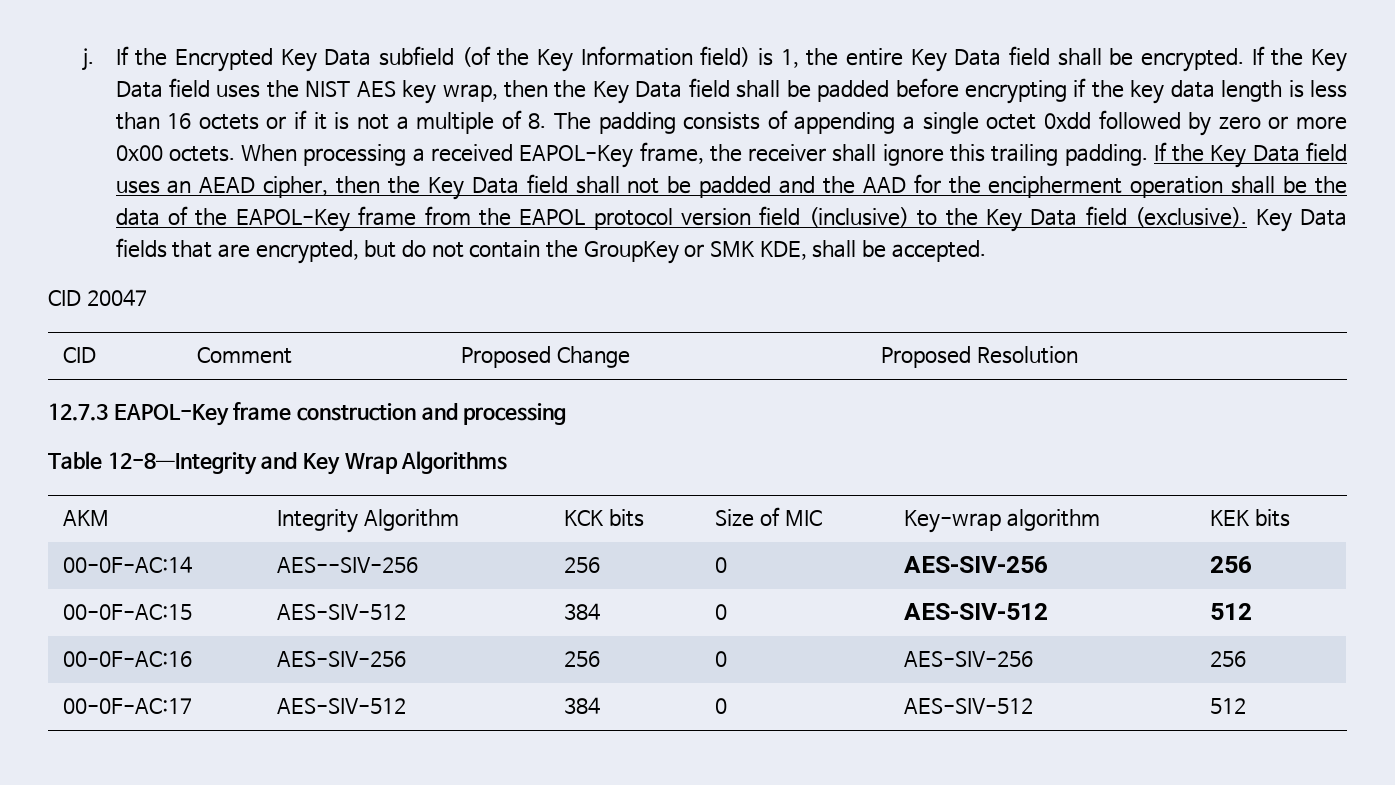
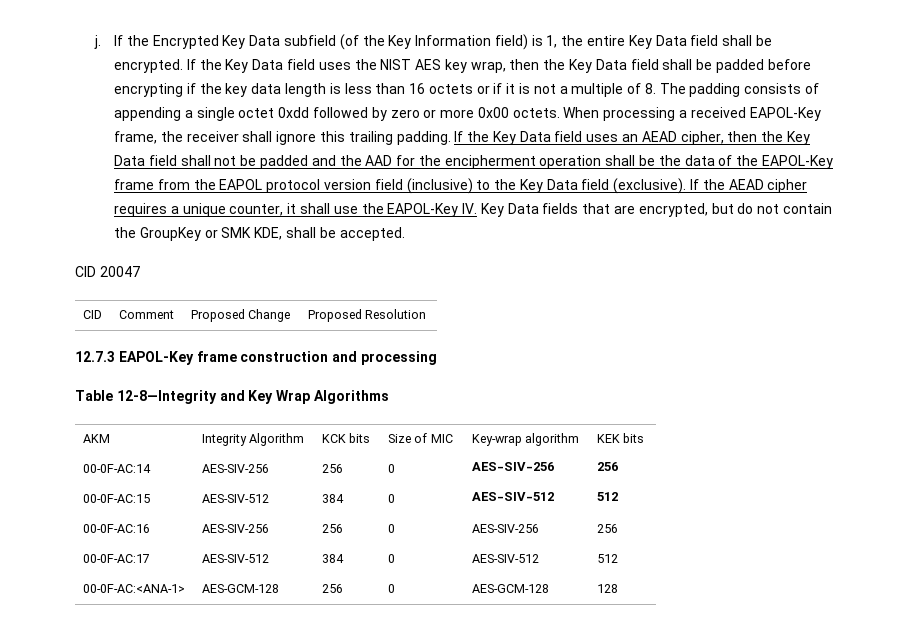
- Key Data fields that are encrypted, but do not contain the GroupKey or SMK KDE, shall be accepted.
+ If the AEAD cipher requires a unique counter, it shall use the EAPOL-Key IV. Key Data fields that are encrypted, but do not contain the GroupKey or SMK KDE, shall be accepted.
- 00-0F-AC:14 | AES--SIV-256 | 256 | 0 | AES-SIV-256 | 256
+ 00-0F-AC:14 | AES-SIV-256 | 256 | 0 | AES-SIV-256 | 256
+ 00-0F-AC:<ANA-1> | AES-GCM-128 | 256 | 0 | AES-GCM-128 | 128

